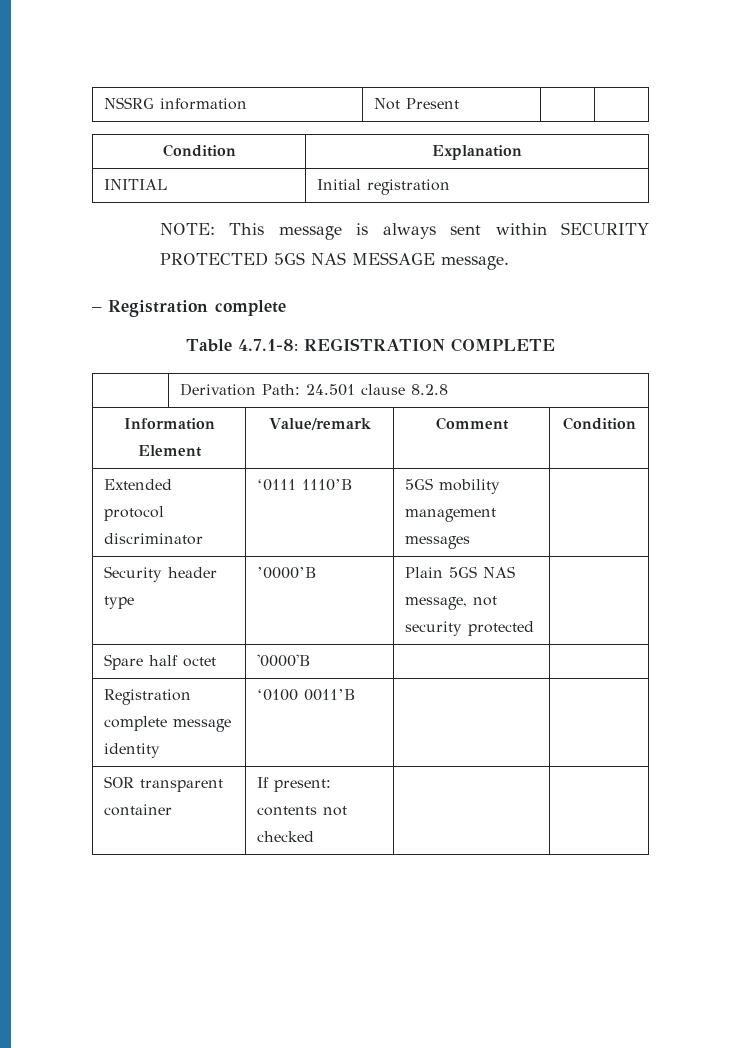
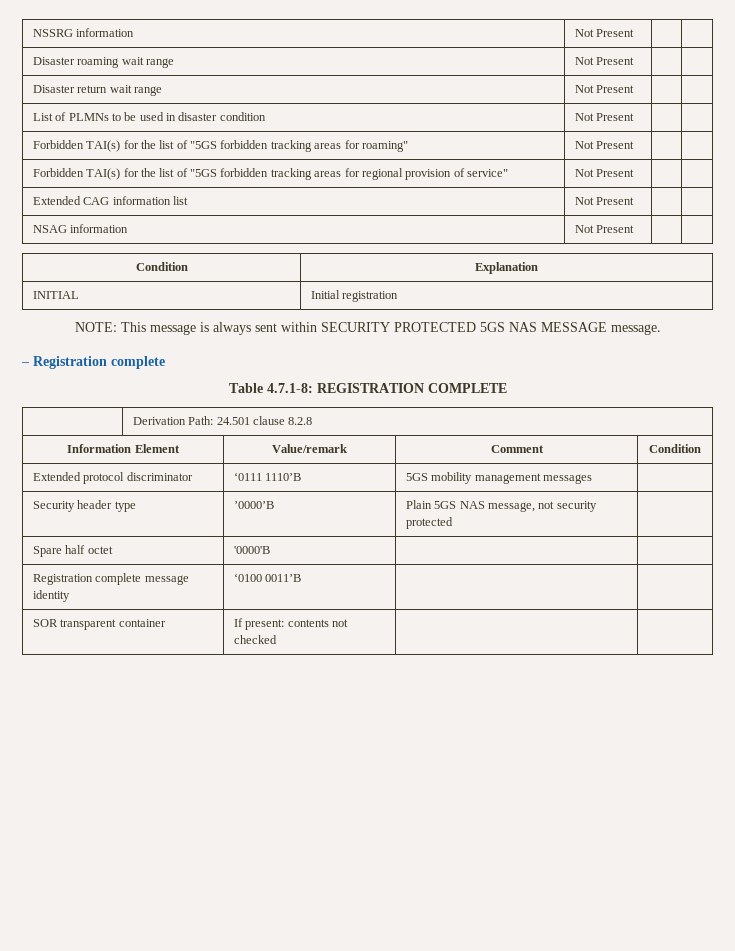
+ Disaster roaming wait range | Not Present | |
+ Disaster return wait range | Not Present | |
+ List of PLMNs to be used in disaster condition | Not Present | |
+ Forbidden TAI(s) for the list of "5GS forbidden tracking areas for roaming" | Not Present | |
+ Forbidden TAI(s) for the list of "5GS forbidden tracking areas for regional provision of service" | Not Present | |
+ Extended CAG information list | Not Present | |
+ NSAG information | Not Present | |

